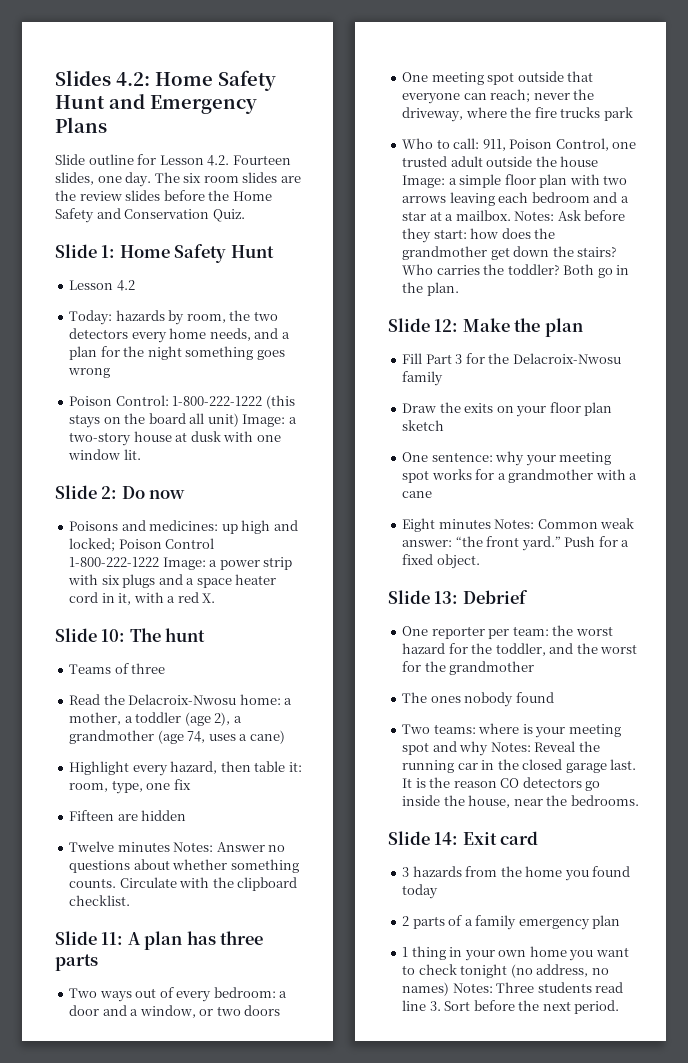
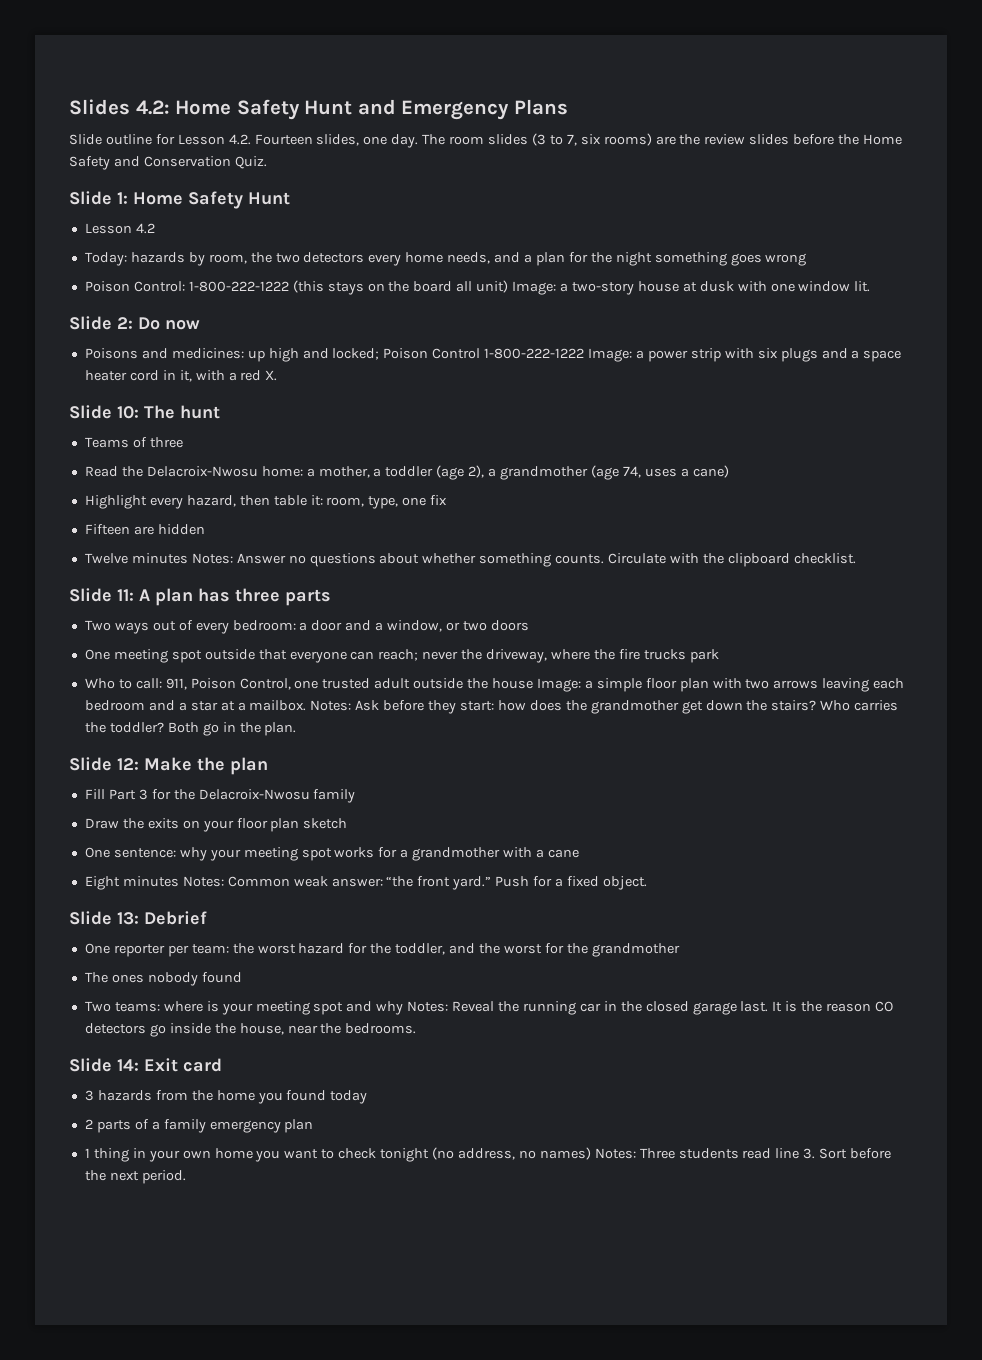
- The six room slides are the review slides before the Home Safety and Conservation Quiz.
+ The room slides (3 to 7, six rooms) are the review slides before the Home Safety and Conservation Quiz.

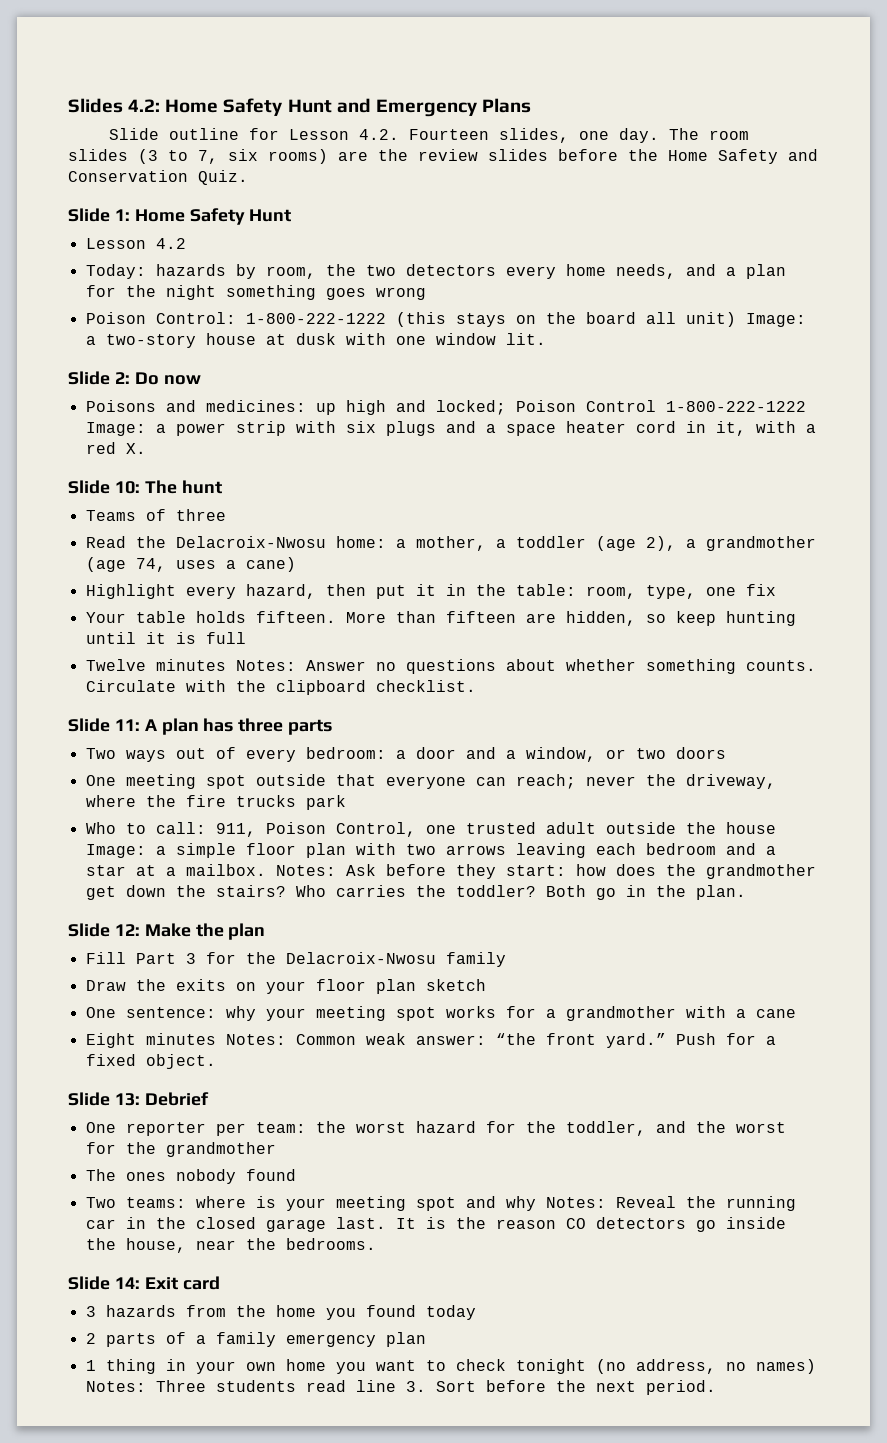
- Highlight every hazard, then table it: room, type, one fix
+ Highlight every hazard, then put it in the table: room, type, one fix
- Fifteen are hidden
+ Your table holds fifteen. More than fifteen are hidden, so keep hunting until it is full

